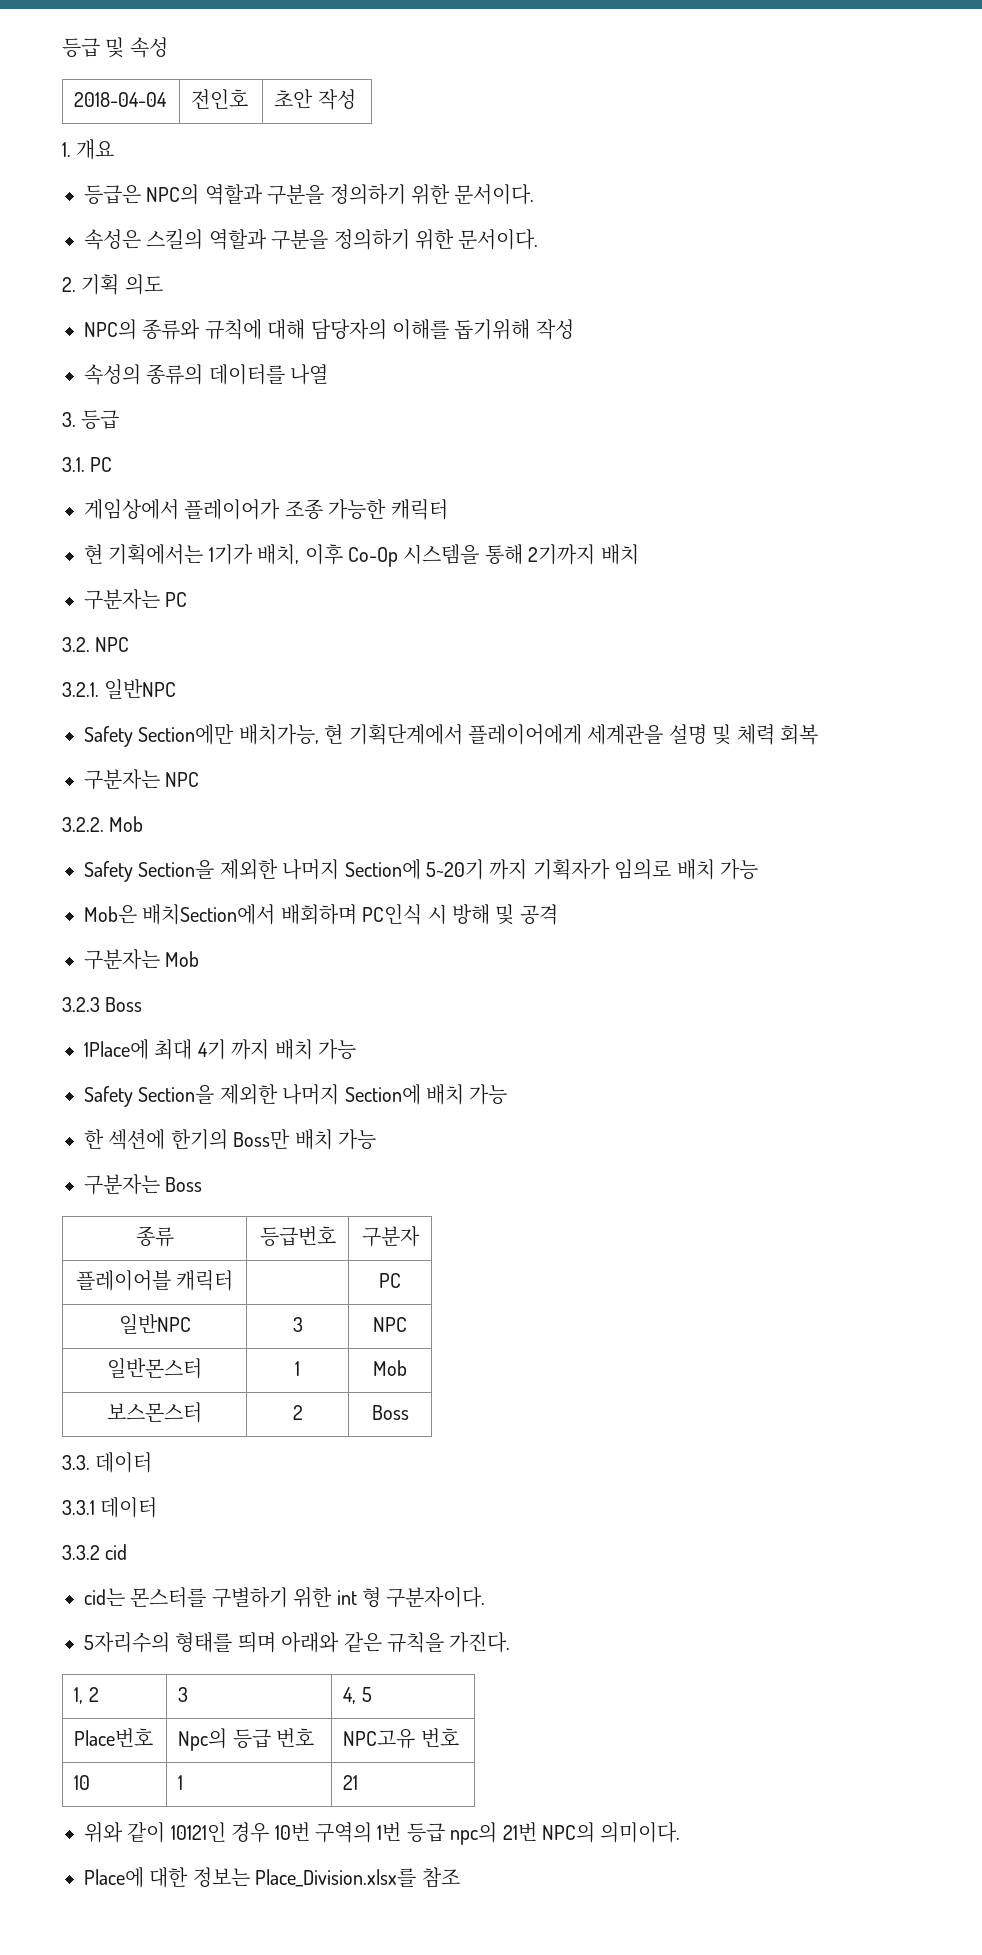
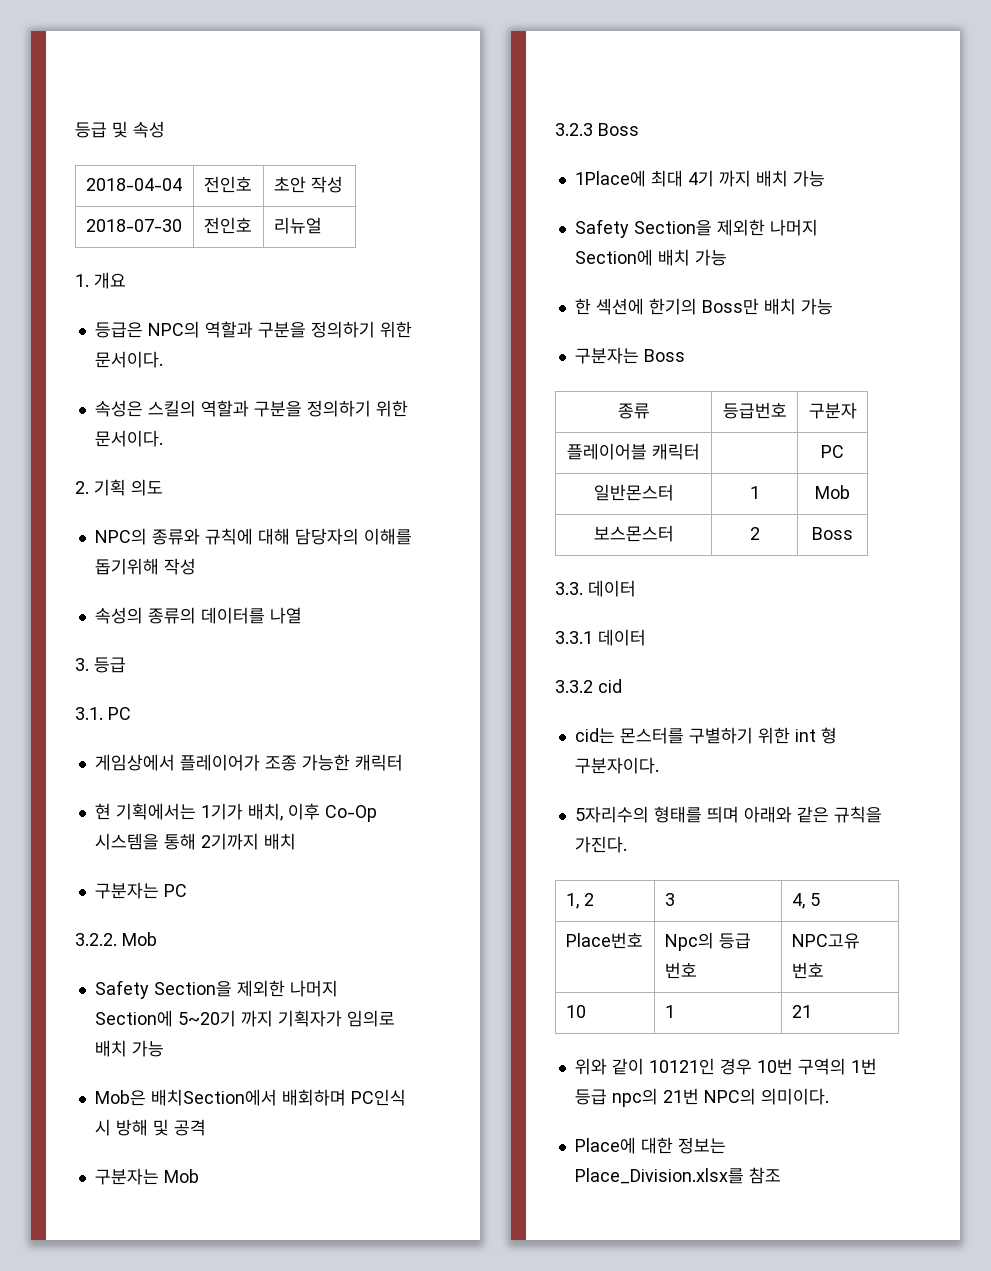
+ 2018-07-30 | 전인호 | 리뉴얼
- 3.2. NPC
- 3.2.1. 일반NPC
- Safety Section에만 배치가능, 현 기획단계에서 플레이어에게 세계관을 설명 및 체력 회복
- 구분자는 NPC
- 일반NPC | 3 | NPC

